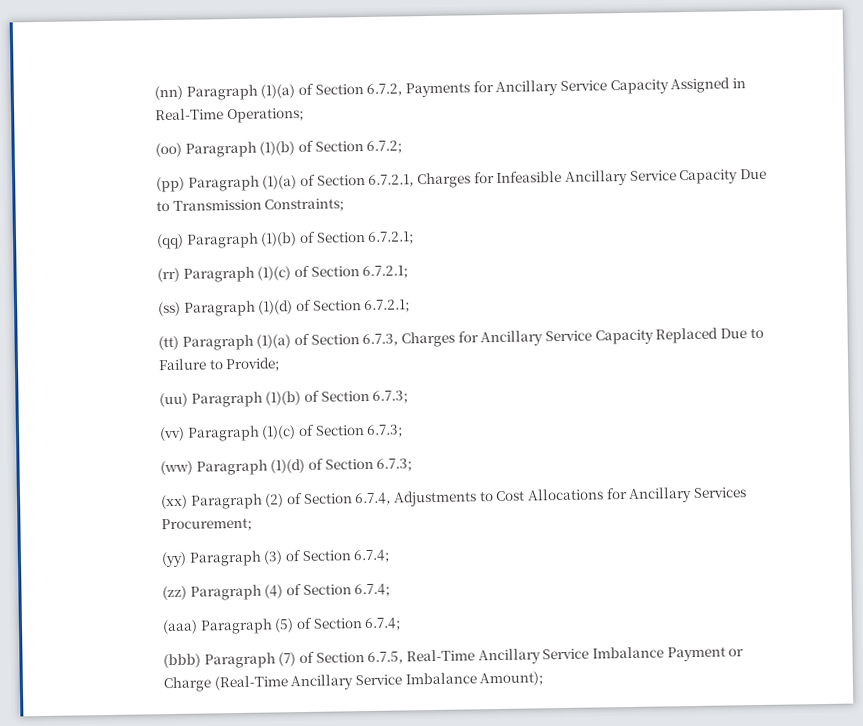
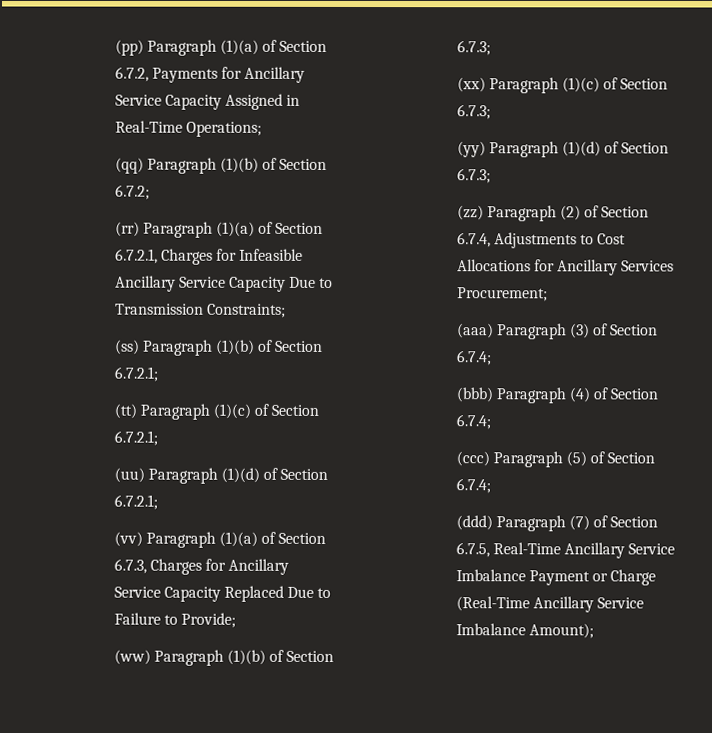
- (nn) Paragraph (1)(a) of Section 6.7.2, Payments for Ancillary Service Capacity Assigned in Real-Time Operations;
+ (pp) Paragraph (1)(a) of Section 6.7.2, Payments for Ancillary Service Capacity Assigned in Real-Time Operations;
- (oo) Paragraph (1)(b) of Section 6.7.2;
+ (qq) Paragraph (1)(b) of Section 6.7.2;
- (pp) Paragraph (1)(a) of Section 6.7.2.1, Charges for Infeasible Ancillary Service Capacity Due to Transmission Constraints;
+ (rr) Paragraph (1)(a) of Section 6.7.2.1, Charges for Infeasible Ancillary Service Capacity Due to Transmission Constraints;
- (qq) Paragraph (1)(b) of Section 6.7.2.1;
+ (ss) Paragraph (1)(b) of Section 6.7.2.1;
- (rr) Paragraph (1)(c) of Section 6.7.2.1;
+ (tt) Paragraph (1)(c) of Section 6.7.2.1;
- (ss) Paragraph (1)(d) of Section 6.7.2.1;
+ (uu) Paragraph (1)(d) of Section 6.7.2.1;
- (tt) Paragraph (1)(a) of Section 6.7.3, Charges for Ancillary Service Capacity Replaced Due to Failure to Provide;
+ (vv) Paragraph (1)(a) of Section 6.7.3, Charges for Ancillary Service Capacity Replaced Due to Failure to Provide;
- (uu) Paragraph (1)(b) of Section 6.7.3;
+ (ww) Paragraph (1)(b) of Section 6.7.3;
- (vv) Paragraph (1)(c) of Section 6.7.3;
+ (xx) Paragraph (1)(c) of Section 6.7.3;
- (ww) Paragraph (1)(d) of Section 6.7.3;
+ (yy) Paragraph (1)(d) of Section 6.7.3;
- (xx) Paragraph (2) of Section 6.7.4, Adjustments to Cost Allocations for Ancillary Services Procurement;
+ (zz) Paragraph (2) of Section 6.7.4, Adjustments to Cost Allocations for Ancillary Services Procurement;
- (yy) Paragraph (3) of Section 6.7.4;
+ (aaa) Paragraph (3) of Section 6.7.4;
- (zz) Paragraph (4) of Section 6.7.4;
+ (bbb) Paragraph (4) of Section 6.7.4;
- (aaa) Paragraph (5) of Section 6.7.4;
+ (ccc) Paragraph (5) of Section 6.7.4;
- (bbb) Paragraph (7) of Section 6.7.5, Real-Time Ancillary Service Imbalance Payment or Charge (Real-Time Ancillary Service Imbalance Amount);
+ (ddd) Paragraph (7) of Section 6.7.5, Real-Time Ancillary Service Imbalance Payment or Charge (Real-Time Ancillary Service Imbalance Amount);

